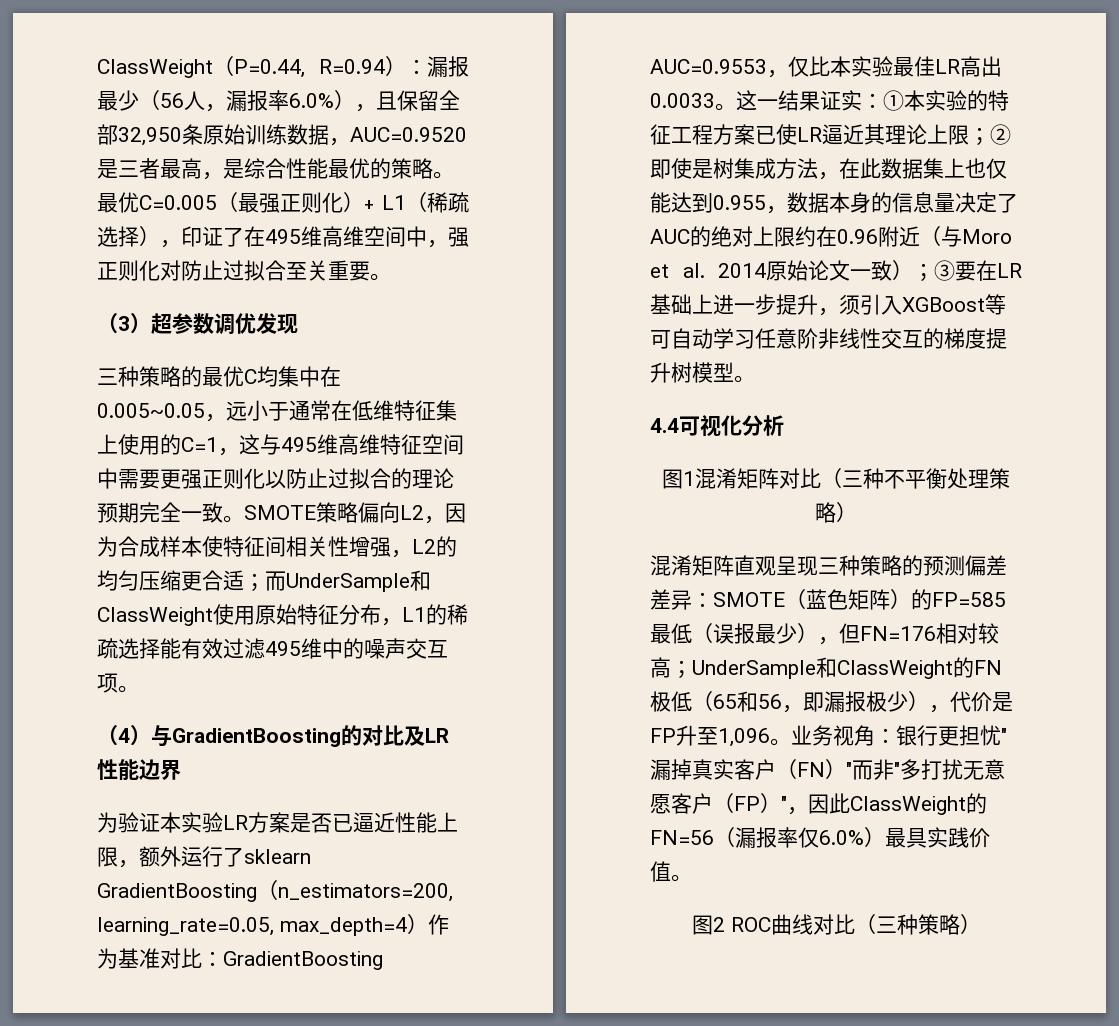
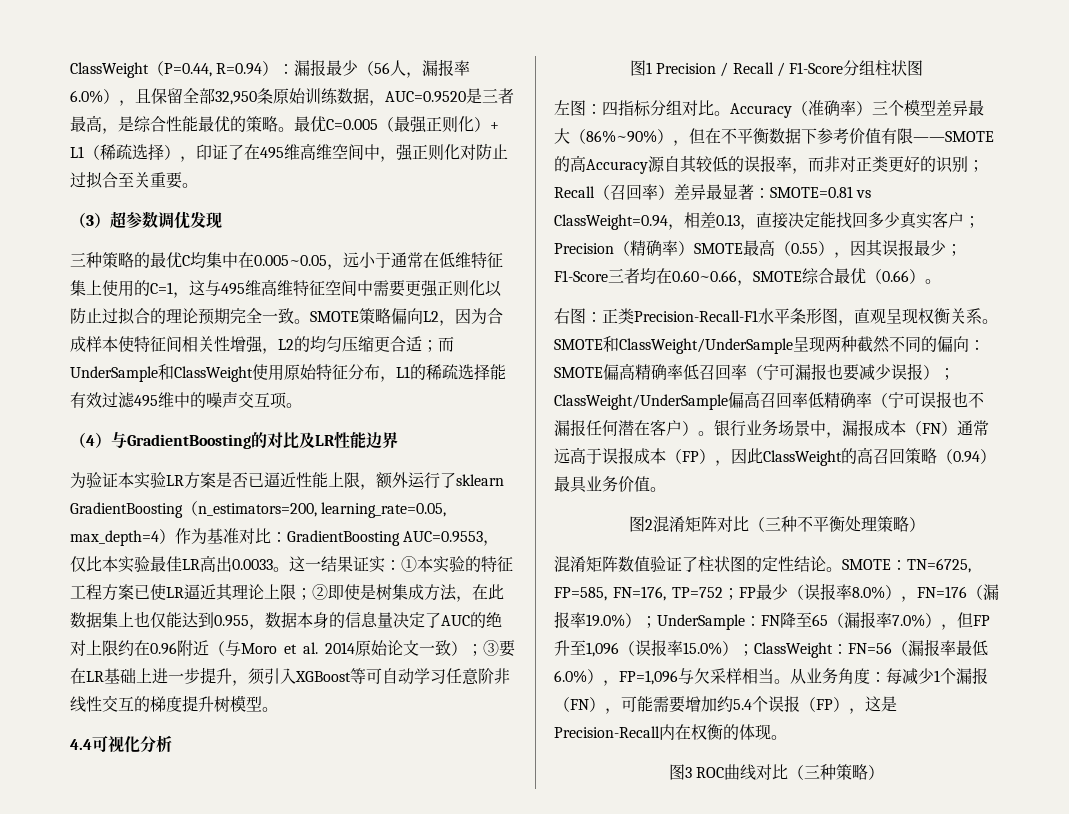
- 图1混淆矩阵对比（三种不平衡处理策略）
+ 图1 Precision / Recall / F1-Score分组柱状图
+ 左图：四指标分组对比。Accuracy（准确率）三个模型差异最大（86%~90%），但在不平衡数据下参考价值有限——SMOTE的高Accuracy源自其较低的误报率，而非对正类更好的识别；Recall（召回率）差异最显著：SMOTE=0.81 vs ClassWeight=0.94，相差0.13，直接决定能找回多少真实客户；Precision（精确率）SMOTE最高（0.55），因其误报最少；F1-Score三者均在0.60~0.66，SMOTE综合最优（0.66）。
+ 右图：正类Precision-Recall-F1水平条形图，直观呈现权衡关系。SMOTE和ClassWeight/UnderSample呈现两种截然不同的偏向：SMOTE偏高精确率低召回率（宁可漏报也要减少误报）；ClassWeight/UnderSample偏高召回率低精确率（宁可误报也不漏报任何潜在客户）。银行业务场景中，漏报成本（FN）通常远高于误报成本（FP），因此ClassWeight的高召回策略（0.94）最具业务价值。
+ 图2混淆矩阵对比（三种不平衡处理策略）
- 混淆矩阵直观呈现三种策略的预测偏差差异：SMOTE（蓝色矩阵）的FP=585最低（误报最少），但FN=176相对较高；UnderSample和ClassWeight的FN极低（65和56，即漏报极少），代价是FP升至1,096。业务视角：银行更担忧"漏掉真实客户（FN）"而非"多打扰无意愿客户（FP）"，因此ClassWeight的FN=56（漏报率仅6.0%）最具实践价值。
- 图2 ROC曲线对比（三种策略）
+ 混淆矩阵数值验证了柱状图的定性结论。SMOTE：TN=6725, FP=585, FN=176, TP=752；FP最少（误报率8.0%），FN=176（漏报率19.0%）；UnderSample：FN降至65（漏报率7.0%），但FP升至1,096（误报率15.0%）；ClassWeight：FN=56（漏报率最低6.0%），FP=1,096与欠采样相当。从业务角度：每减少1个漏报（FN），可能需要增加约5.4个误报（FP），这是Precision-Recall内在权衡的体现。
+ 图3 ROC曲线对比（三种策略）

